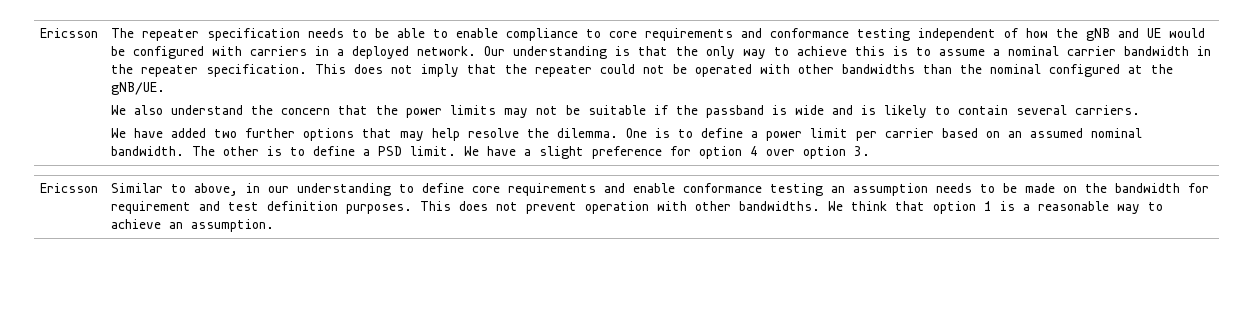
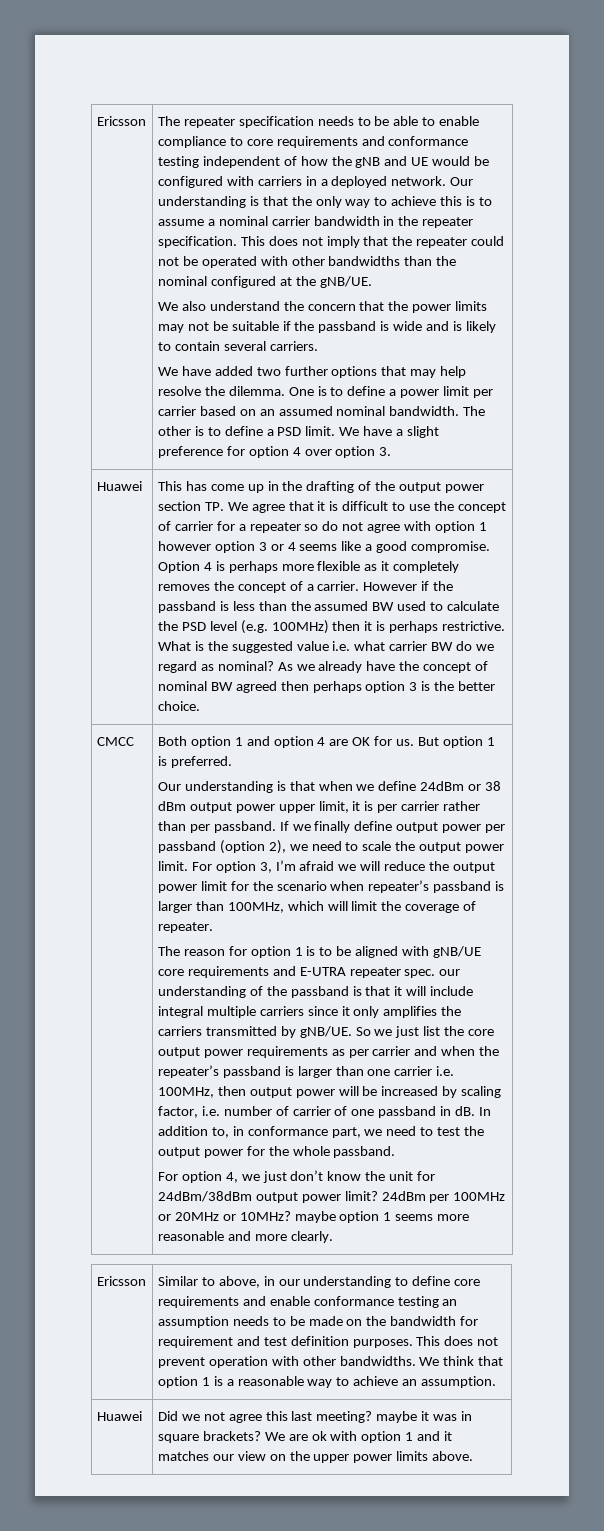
+ Huawei | This has come up in the drafting of the output power section TP. We agree that it is difficult to use the concept of carrier for a repeater so do not agree with option 1 however option 3 or 4 seems like a good compromise. Option 4 is perhaps more flexible as it completely removes the concept of a carrier. However if the passband is less than the assumed BW used to calculate the PSD level (e.g. 100MHz) then it is perhaps restrictive. What is the suggested value i.e. what carrier BW do we regard as nominal? As we already have the concept of nominal BW agreed then perhaps option 3 is the better choice.
+ CMCC | Both option 1 and option 4 are OK for us. But option 1 is preferred.
+ Our understanding is that when we define 24dBm or 38 dBm output power upper limit, it is per carrier rather than per passband. If we finally define output power per passband (option 2), we need to scale the output power limit. For option 3, I’m afraid we will reduce the output power limit for the scenario when repeater’s passband is larger than 100MHz, which will limit the coverage of repeater.
+ The reason for option 1 is to be aligned with gNB/UE core requirements and E-UTRA repeater spec. our understanding of the passband is that it will include integral multiple carriers since it only amplifies the carriers transmitted by gNB/UE. So we just list the core output power requirements as per carrier and when the repeater’s passband is larger than one carrier i.e. 100MHz, then output power will be increased by scaling factor, i.e. number of carrier of one passband in dB. In addition to, in conformance part, we need to test the output power for the whole passband.
+ For option 4, we just don’t know the unit for 24dBm/38dBm output power limit? 24dBm per 100MHz or 20MHz or 10MHz? maybe option 1 seems more reasonable and more clearly.
+ Huawei | Did we not agree this last meeting? maybe it was in square brackets? We are ok with option 1 and it matches our view on the upper power limits above.

